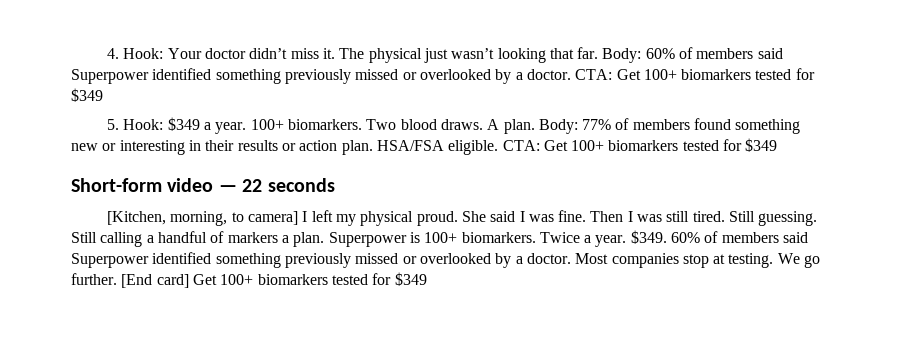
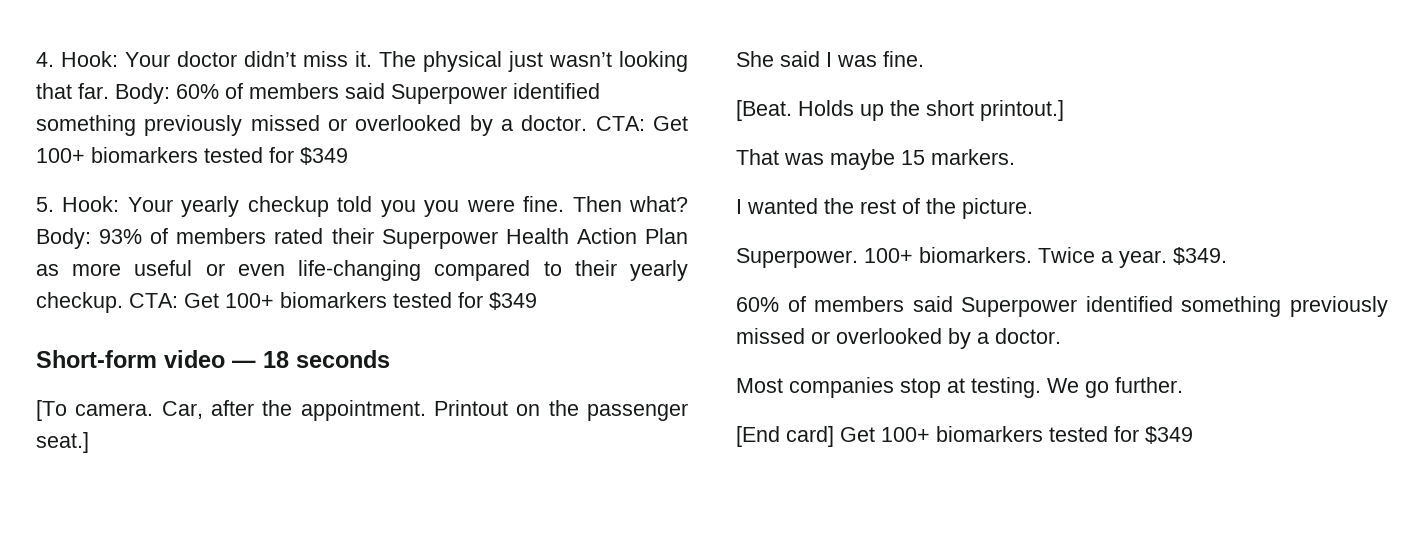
- 5. Hook: $349 a year. 100+ biomarkers. Two blood draws. A plan. Body: 77% of members found something new or interesting in their results or action plan. HSA/FSA eligible.
+ 5. Hook: Your yearly checkup told you you were fine. Then what? Body: 93% of members rated their Superpower Health Action Plan as more useful or even life-changing compared to their yearly checkup.
- Short-form video — 22 seconds
+ Short-form video — 18 seconds
- [Kitchen, morning, to camera] I left my physical proud. She said I was fine. Then I was still tired. Still guessing. Still calling a handful of markers a plan. Superpower is 100+ biomarkers.
+ [To camera. Car, after the appointment. Printout on the passenger seat.]
+ She said I was fine.
+ [Beat. Holds up the short printout.]
+ That was maybe 15 markers.
+ I wanted the rest of the picture.
+ Superpower. 100+ biomarkers.
- $349. 60% of members said Superpower identified something previously missed or overlooked by a doctor. Most companies stop at testing.
+ $349.
+ 60% of members said Superpower identified something previously missed or overlooked by a doctor.
+ Most companies stop at testing.
- We go further. [End card] Get 100+ biomarkers tested for $349
+ We go further.
+ [End card] Get 100+ biomarkers tested for $349

